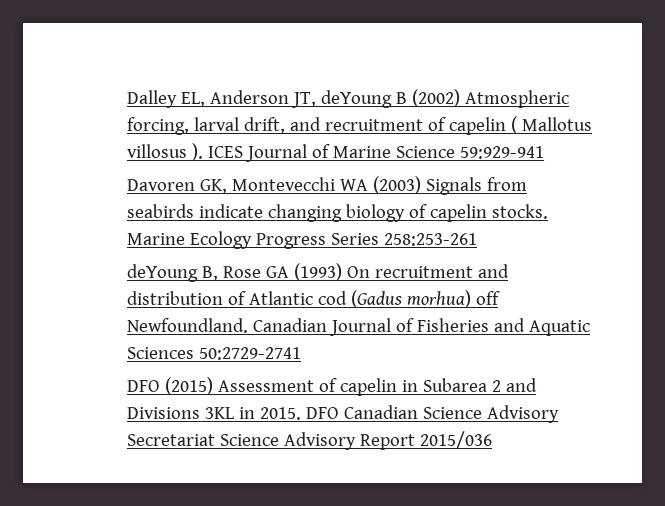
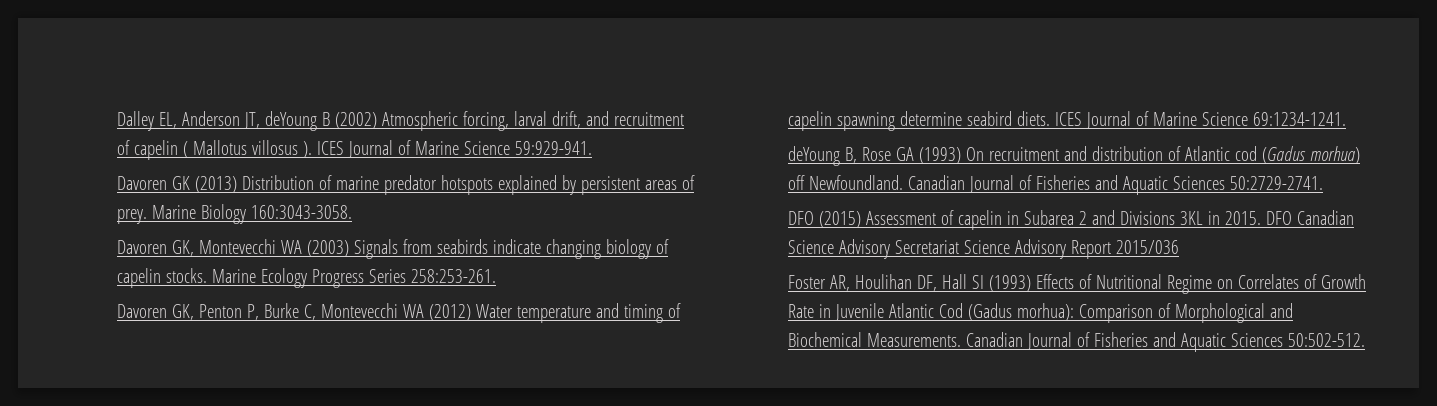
- ICES Journal of Marine Science 59:929-941
+ ICES Journal of Marine Science 59:929-941.
+ Davoren GK (2013) Distribution of marine predator hotspots explained by persistent areas of prey. Marine Biology 160:3043-3058.
- Marine Ecology Progress Series 258:253-261
+ Marine Ecology Progress Series 258:253-261.
+ Davoren GK, Penton P, Burke C, Montevecchi WA (2012) Water temperature and timing of capelin spawning determine seabird diets. ICES Journal of Marine Science 69:1234-1241.
- Canadian Journal of Fisheries and Aquatic Sciences 50:2729-2741
+ Canadian Journal of Fisheries and Aquatic Sciences 50:2729-2741.
+ Foster AR, Houlihan DF, Hall SI (1993) Effects of Nutritional Regime on Correlates of Growth Rate in Juvenile Atlantic Cod (Gadus morhua): Comparison of Morphological and Biochemical Measurements. Canadian Journal of Fisheries and Aquatic Sciences 50:502-512.

